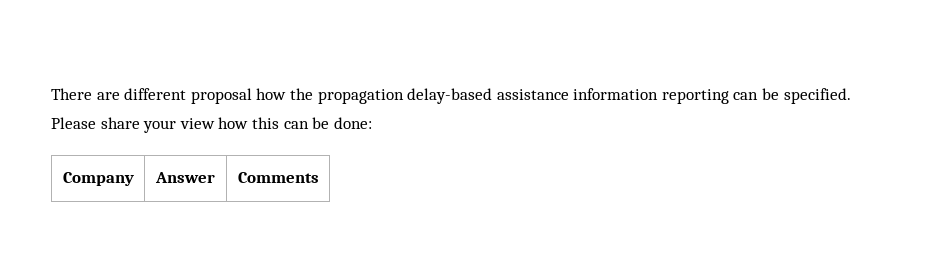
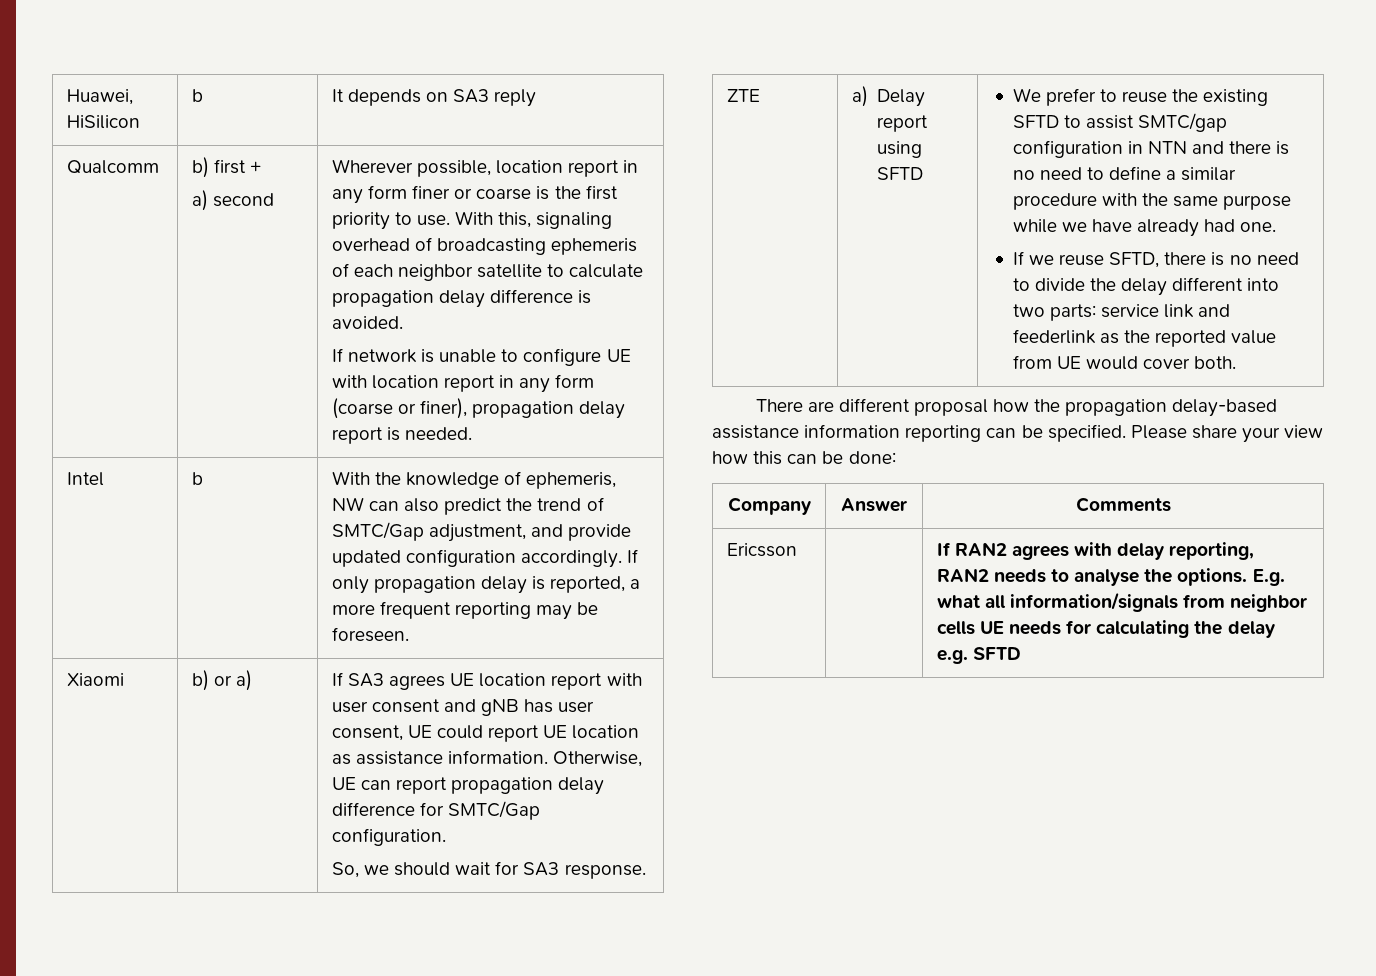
+ Huawei, HiSilicon | b | It depends on SA3 reply
+ Qualcomm | b) first +
+ a) second | Wherever possible, location report in any form finer or coarse is the first priority to use. With this, signaling overhead of broadcasting ephemeris of each neighbor satellite to calculate propagation delay difference is avoided.
+ If network is unable to configure UE with location report in any form (coarse or finer), propagation delay report is needed.
+ Intel | b | With the knowledge of ephemeris, NW can also predict the trend of SMTC/Gap adjustment, and provide updated configuration accordingly. If only propagation delay is reported, a more frequent reporting may be foreseen.
+ Xiaomi | b) or a) | If SA3 agrees UE location report with user consent and gNB has user consent, UE could report UE location as assistance information. Otherwise, UE can report propagation delay difference for SMTC/Gap configuration.
+ So, we should wait for SA3 response.
+ ZTE | a) Delay report using SFTD | We prefer to reuse the existing SFTD to assist SMTC/gap configuration in NTN and there is no need to define a similar procedure with the same purpose while we have already had one.
+ If we reuse SFTD, there is no need to divide the delay different into two parts: service link and feederlink as the reported value from UE would cover both.
+ Ericsson | | If RAN2 agrees with delay reporting, RAN2 needs to analyse the options. E.g. what all information/signals from neighbor cells UE needs for calculating the delay e.g. SFTD

